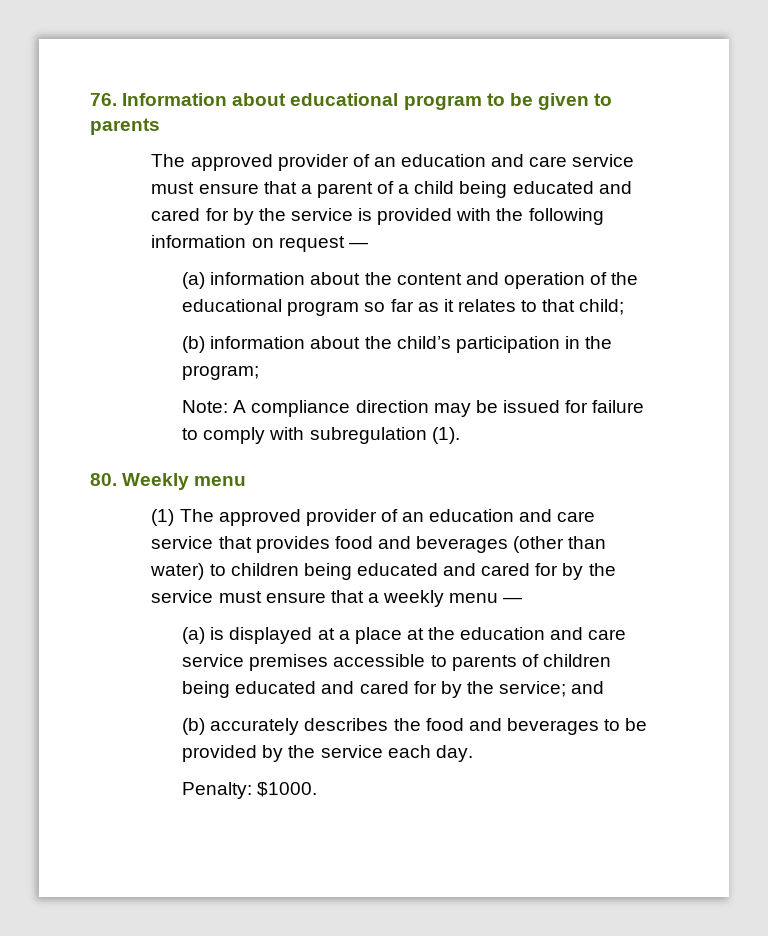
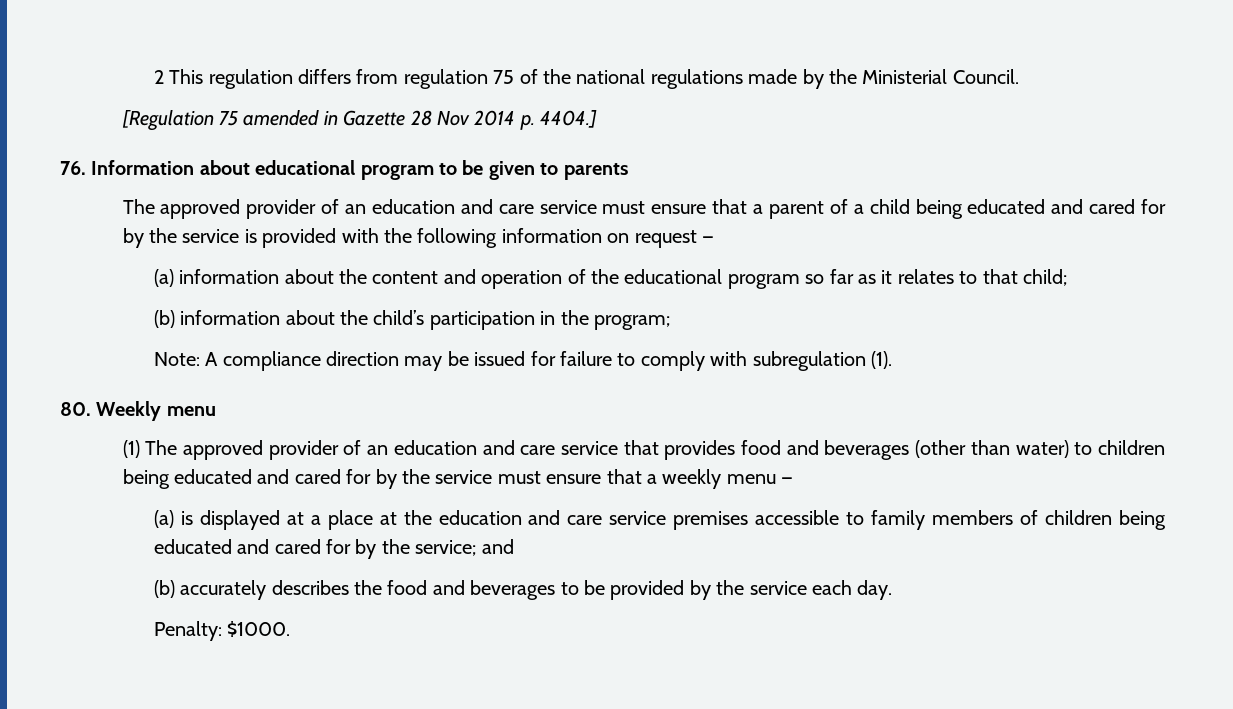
+ 2 This regulation differs from regulation 75 of the national regulations made by the Ministerial Council.
+ [Regulation 75 amended in Gazette 28 Nov 2014 p. 4404.]
- (a) is displayed at a place at the education and care service premises accessible to parents of children being educated and cared for by the service; and
+ (a) is displayed at a place at the education and care service premises accessible to family members of children being educated and cared for by the service; and

